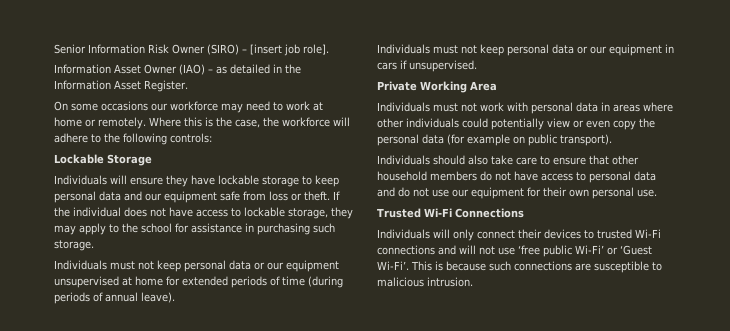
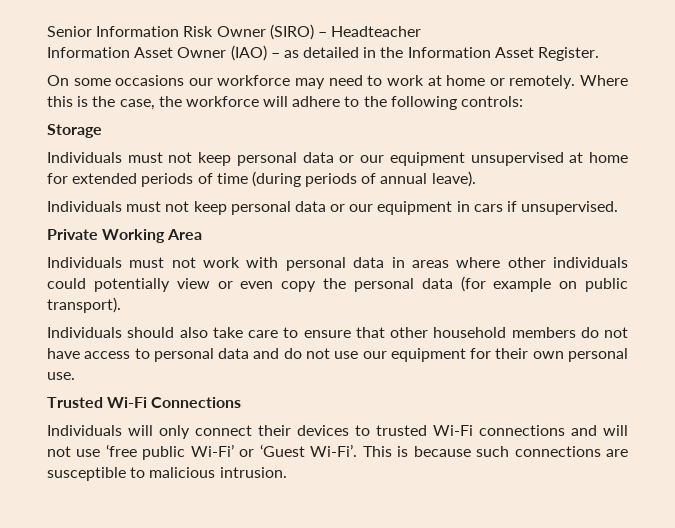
- Senior Information Risk Owner (SIRO) – [insert job role].
+ Senior Information Risk Owner (SIRO) – Headteacher
- Lockable Storage
+ Storage
- Individuals will ensure they have lockable storage to keep personal data and our equipment safe from loss or theft. If the individual does not have access to lockable storage, they may apply to the school for assistance in purchasing such storage.

